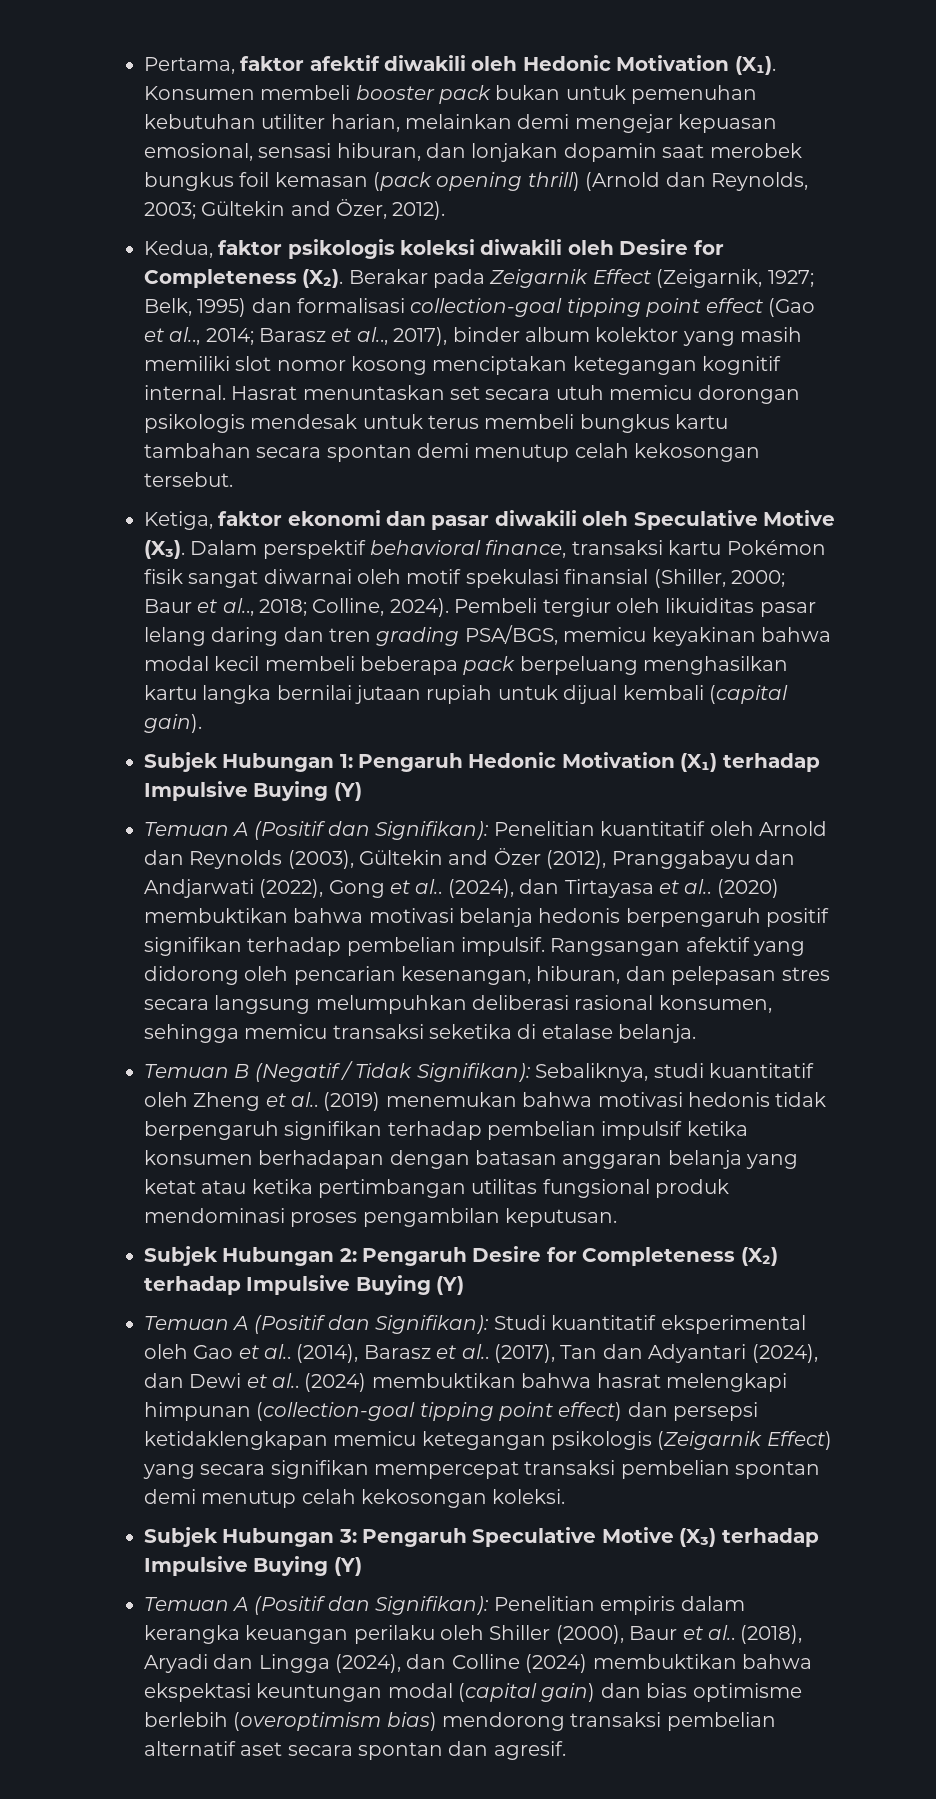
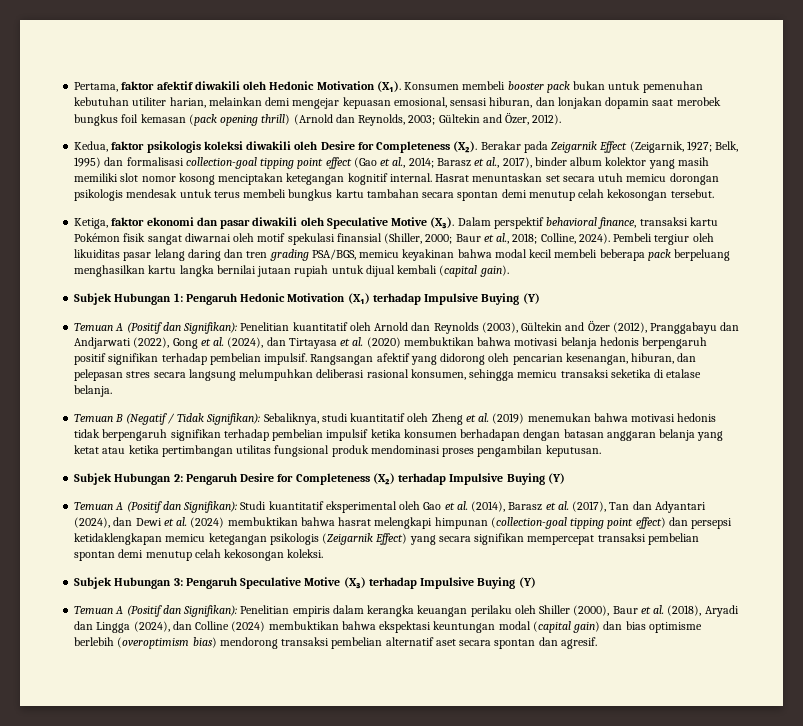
- Kedua, faktor psikologis koleksi diwakili oleh Desire for Completeness (X₂). Berakar pada Zeigarnik Effect (Zeigarnik, 1927; Belk, 1995) dan formalisasi collection-goal tipping point effect (Gao et al.., 2014; Barasz et al.., 2017), binder album kolektor yang masih memiliki slot nomor kosong menciptakan ketegangan kognitif internal.
+ Kedua, faktor psikologis koleksi diwakili oleh Desire for Completeness (X₂). Berakar pada Zeigarnik Effect (Zeigarnik, 1927; Belk, 1995) dan formalisasi collection-goal tipping point effect (Gao et al., 2014; Barasz et al., 2017), binder album kolektor yang masih memiliki slot nomor kosong menciptakan ketegangan kognitif internal.
- Ketiga, faktor ekonomi dan pasar diwakili oleh Speculative Motive (X₃). Dalam perspektif behavioral finance, transaksi kartu Pokémon fisik sangat diwarnai oleh motif spekulasi finansial (Shiller, 2000; Baur et al.., 2018; Colline, 2024).
+ Ketiga, faktor ekonomi dan pasar diwakili oleh Speculative Motive (X₃). Dalam perspektif behavioral finance, transaksi kartu Pokémon fisik sangat diwarnai oleh motif spekulasi finansial (Shiller, 2000; Baur et al., 2018; Colline, 2024).
- Temuan A (Positif dan Signifikan): Penelitian kuantitatif oleh Arnold dan Reynolds (2003), Gültekin and Özer (2012), Pranggabayu dan Andjarwati (2022), Gong et al.. (2024), dan Tirtayasa et al.. (2020) membuktikan bahwa motivasi belanja hedonis berpengaruh positif signifikan terhadap pembelian impulsif.
+ Temuan A (Positif dan Signifikan): Penelitian kuantitatif oleh Arnold dan Reynolds (2003), Gültekin and Özer (2012), Pranggabayu dan Andjarwati (2022), Gong et al. (2024), dan Tirtayasa et al. (2020) membuktikan bahwa motivasi belanja hedonis berpengaruh positif signifikan terhadap pembelian impulsif.
- Temuan B (Negatif / Tidak Signifikan): Sebaliknya, studi kuantitatif oleh Zheng et al.. (2019) menemukan bahwa motivasi hedonis tidak berpengaruh signifikan terhadap pembelian impulsif ketika konsumen berhadapan dengan batasan anggaran belanja yang ketat atau ketika pertimbangan utilitas fungsional produk mendominasi proses pengambilan keputusan.
+ Temuan B (Negatif / Tidak Signifikan): Sebaliknya, studi kuantitatif oleh Zheng et al. (2019) menemukan bahwa motivasi hedonis tidak berpengaruh signifikan terhadap pembelian impulsif ketika konsumen berhadapan dengan batasan anggaran belanja yang ketat atau ketika pertimbangan utilitas fungsional produk mendominasi proses pengambilan keputusan.
- Temuan A (Positif dan Signifikan): Studi kuantitatif eksperimental oleh Gao et al.. (2014), Barasz et al.. (2017), Tan dan Adyantari (2024), dan Dewi et al.. (2024) membuktikan bahwa hasrat melengkapi himpunan (collection-goal tipping point effect) dan persepsi ketidaklengkapan memicu ketegangan psikologis (Zeigarnik Effect) yang secara signifikan mempercepat transaksi pembelian spontan demi menutup celah kekosongan koleksi.
+ Temuan A (Positif dan Signifikan): Studi kuantitatif eksperimental oleh Gao et al. (2014), Barasz et al. (2017), Tan dan Adyantari (2024), dan Dewi et al. (2024) membuktikan bahwa hasrat melengkapi himpunan (collection-goal tipping point effect) dan persepsi ketidaklengkapan memicu ketegangan psikologis (Zeigarnik Effect) yang secara signifikan mempercepat transaksi pembelian spontan demi menutup celah kekosongan koleksi.
- Temuan A (Positif dan Signifikan): Penelitian empiris dalam kerangka keuangan perilaku oleh Shiller (2000), Baur et al.. (2018), Aryadi dan Lingga (2024), dan Colline (2024) membuktikan bahwa ekspektasi keuntungan modal (capital gain) dan bias optimisme berlebih (overoptimism bias) mendorong transaksi pembelian alternatif aset secara spontan dan agresif.
+ Temuan A (Positif dan Signifikan): Penelitian empiris dalam kerangka keuangan perilaku oleh Shiller (2000), Baur et al. (2018), Aryadi dan Lingga (2024), dan Colline (2024) membuktikan bahwa ekspektasi keuntungan modal (capital gain) dan bias optimisme berlebih (overoptimism bias) mendorong transaksi pembelian alternatif aset secara spontan dan agresif.

